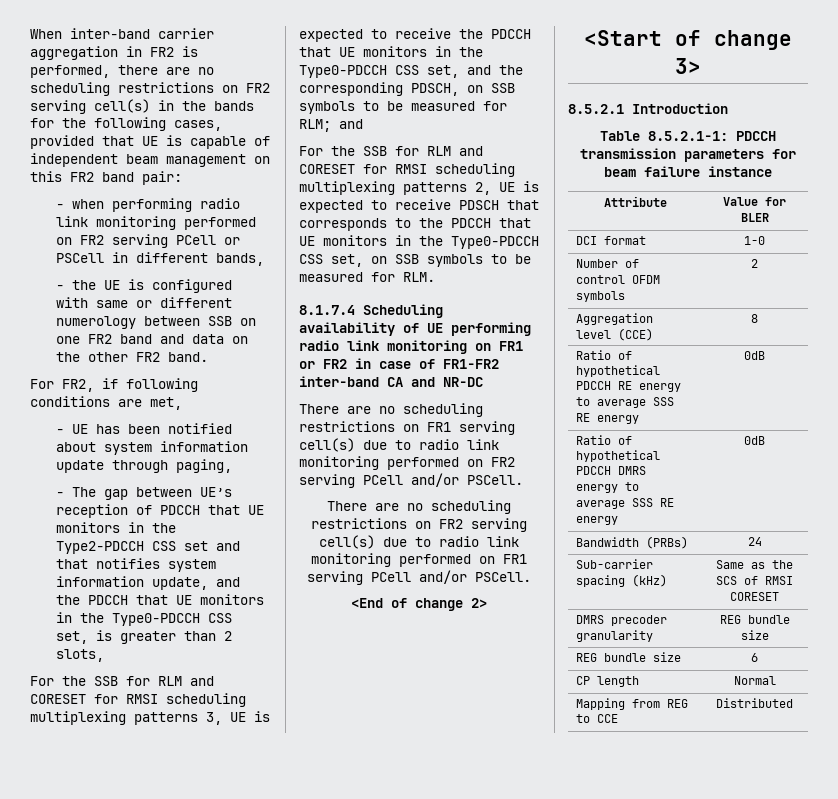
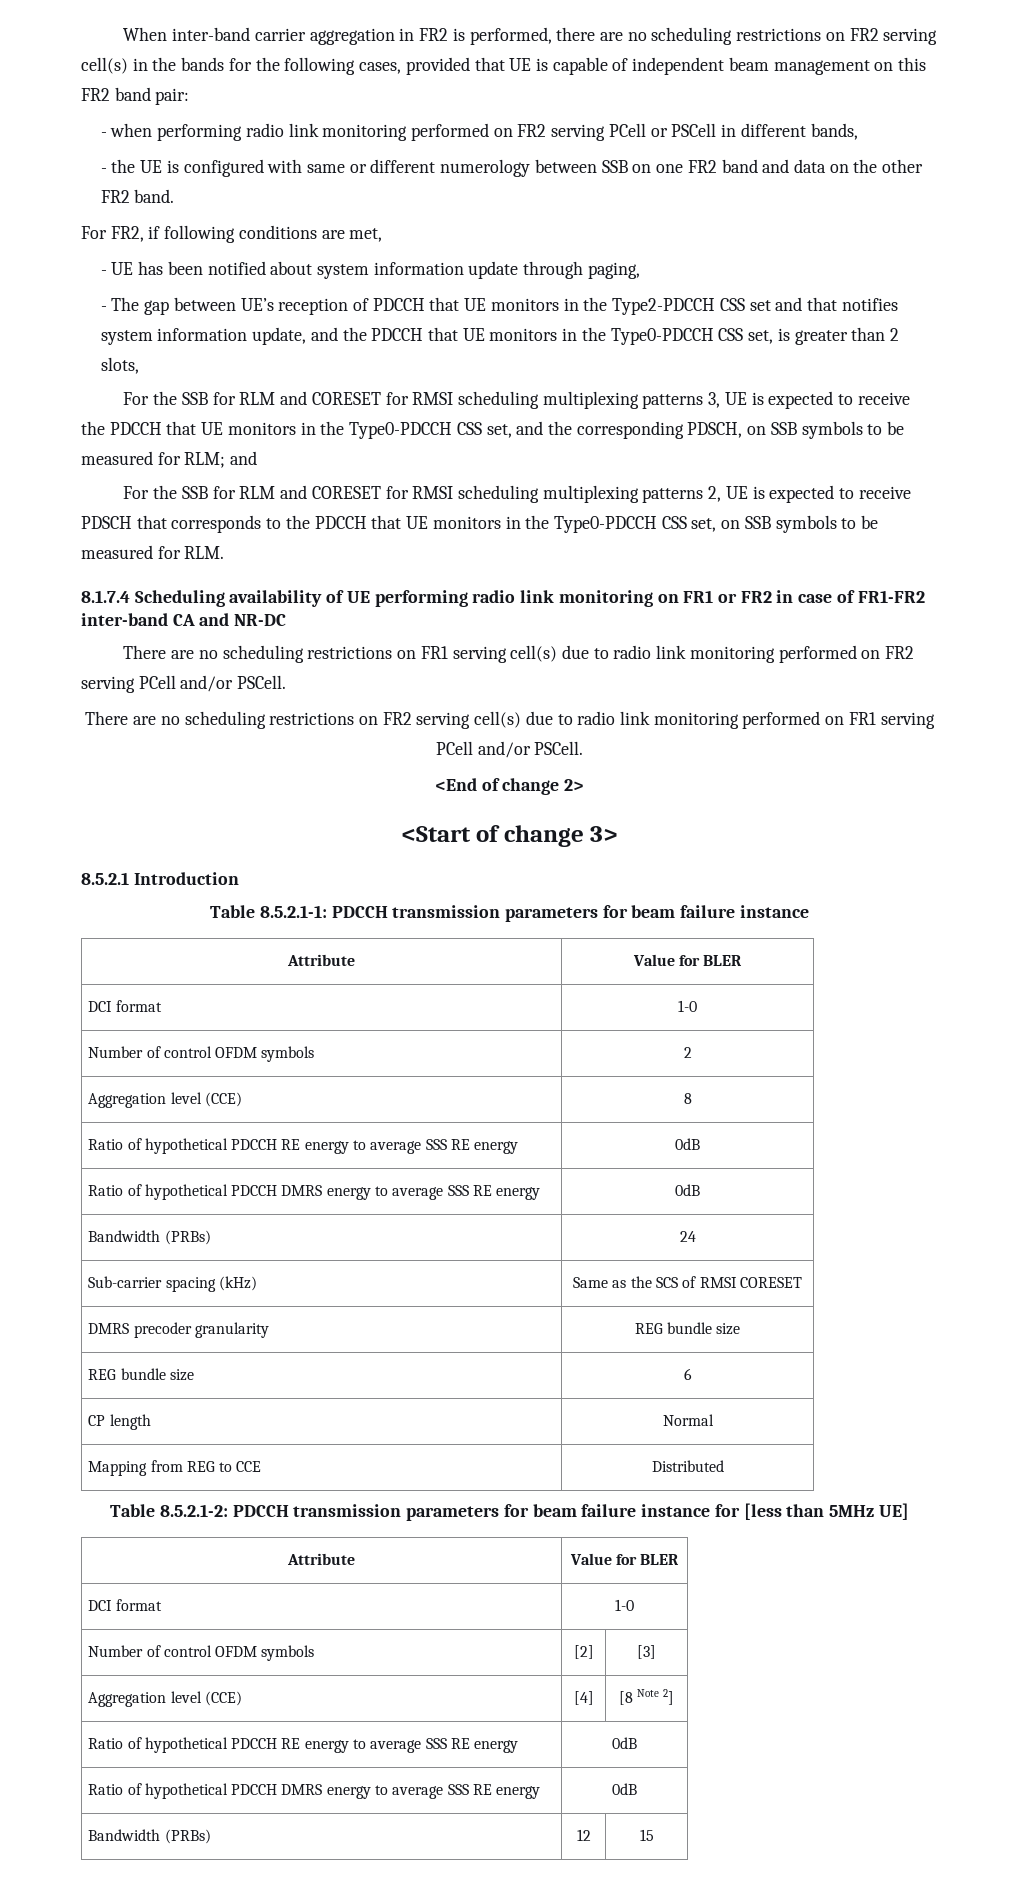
+ Table 8.5.2.1-2: PDCCH transmission parameters for beam failure instance for [less than 5MHz UE]
+ Attribute | Value for BLER
+ DCI format | 1-0
+ Number of control OFDM symbols | [2] | [3]
+ Aggregation level (CCE) | [4] | [8 Note 2]
+ Ratio of hypothetical PDCCH RE energy to average SSS RE energy | 0dB
+ Ratio of hypothetical PDCCH DMRS energy to average SSS RE energy | 0dB
+ Bandwidth (PRBs) | 12 | 15

